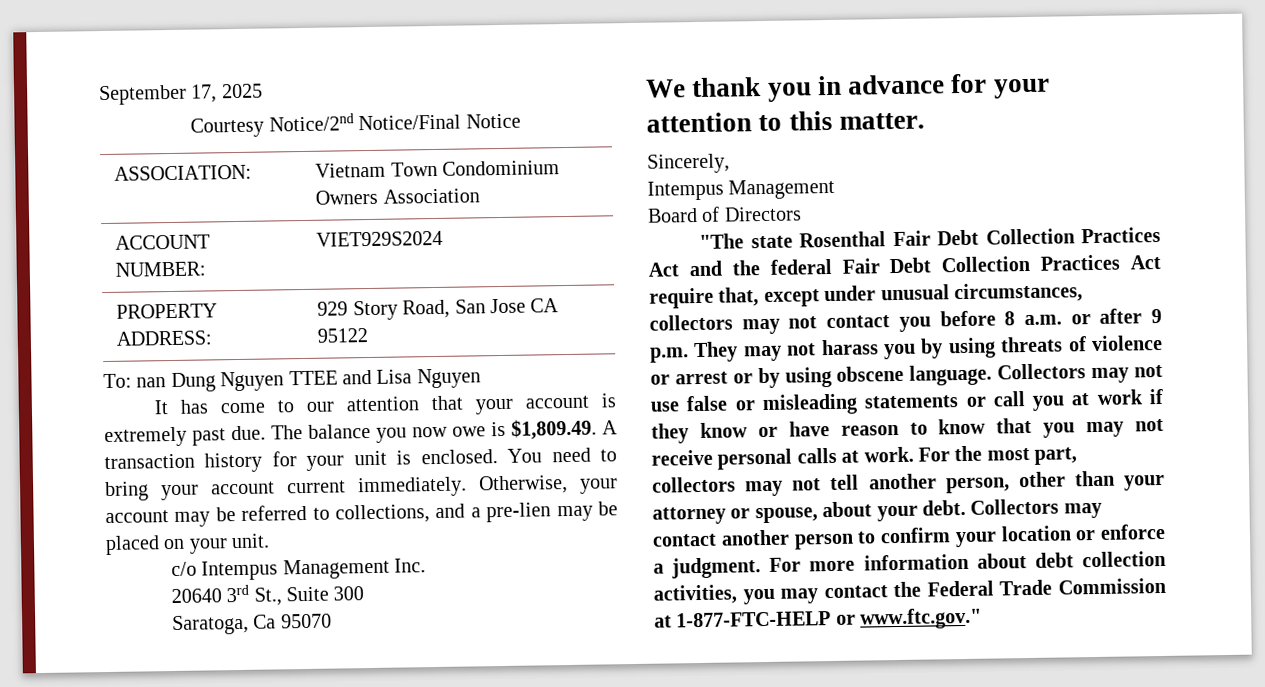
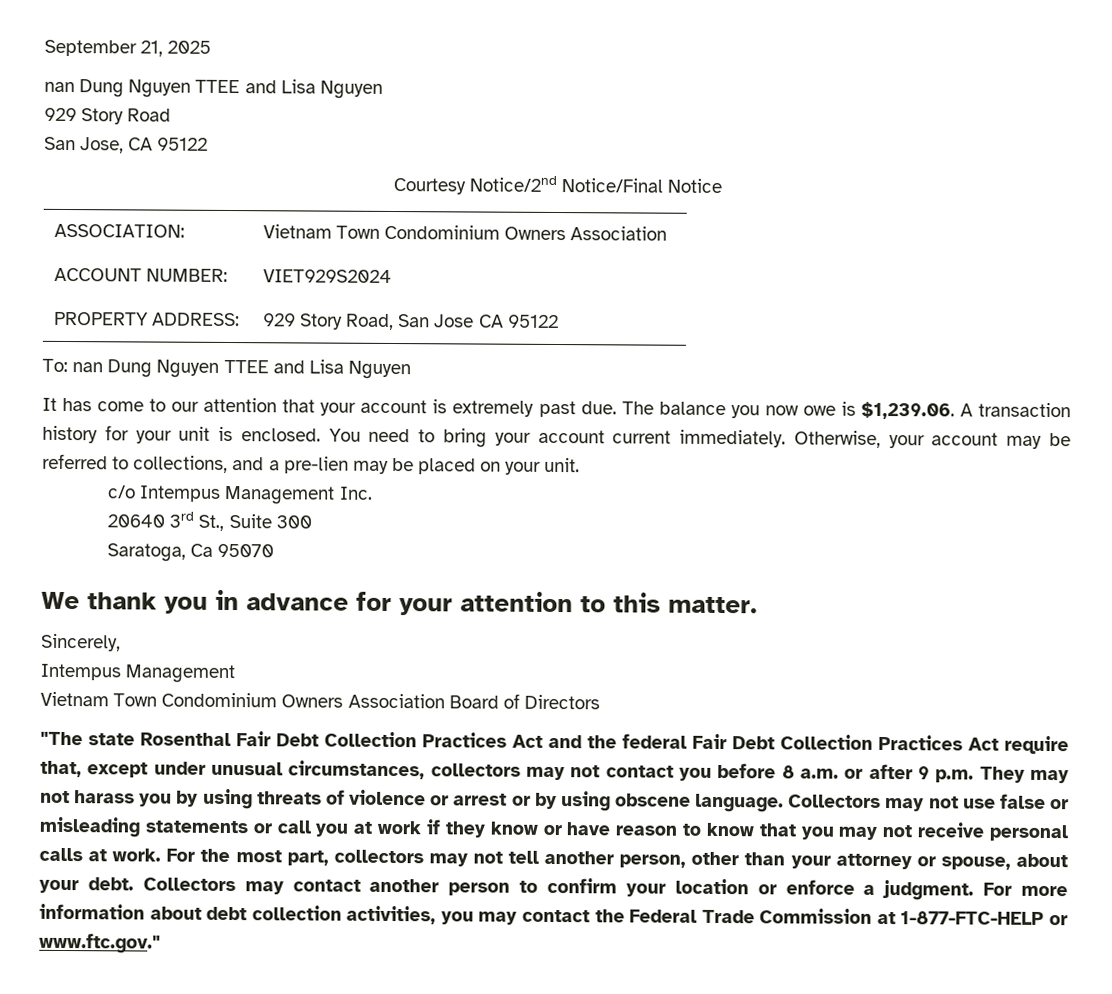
- September 17, 2025
+ September 21, 2025
+ nan Dung Nguyen TTEE and Lisa Nguyen
+ 929 Story Road
+ San Jose, CA 95122
- The balance you now owe is $1,809.49. A transaction history for your unit is enclosed.
+ The balance you now owe is $1,239.06. A transaction history for your unit is enclosed.
- Board of Directors
+ Vietnam Town Condominium Owners Association Board of Directors

